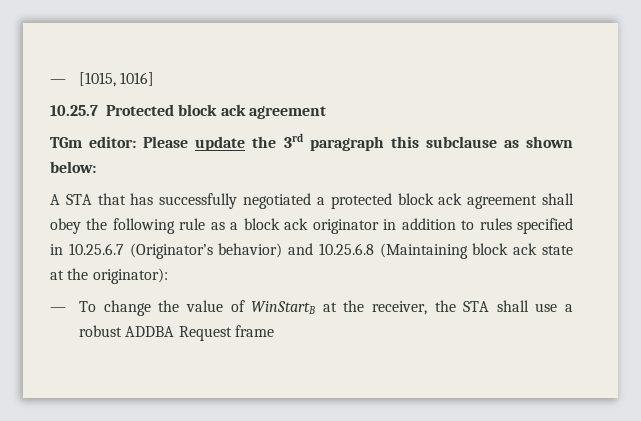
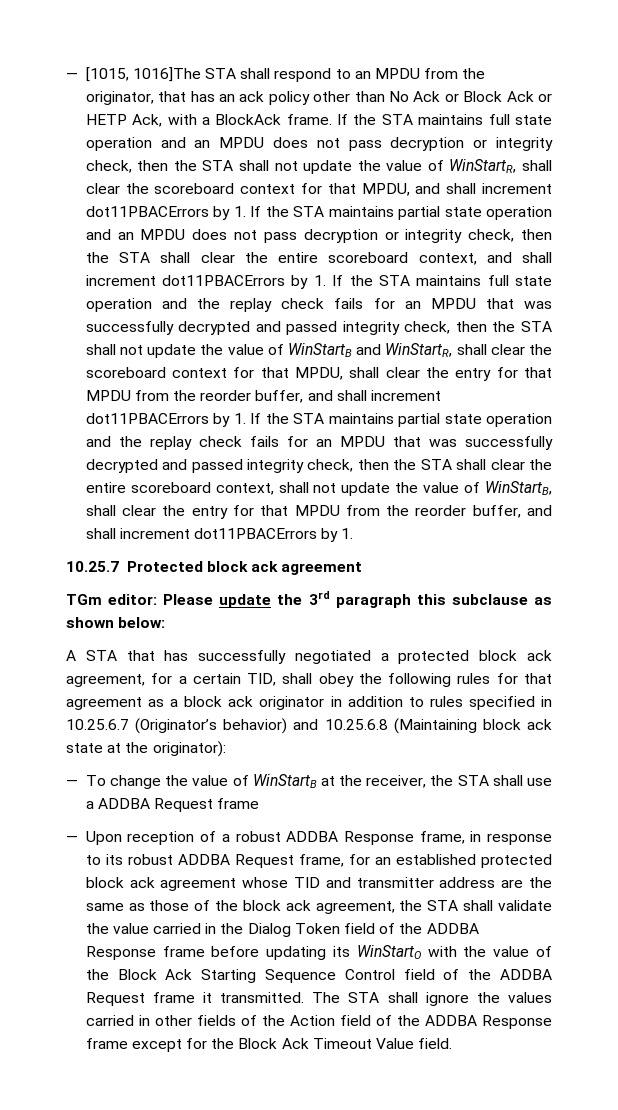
- — [1015, 1016]
+ — [1015, 1016]The STA shall respond to an MPDU from the originator, that has an ack policy other than No Ack or Block Ack or HETP Ack, with a BlockAck frame. If the STA maintains full state operation and an MPDU does not pass decryption or integrity check, then the STA shall not update the value of WinStartR, shall clear the scoreboard context for that MPDU, and shall increment dot11PBACErrors by 1. If the STA maintains partial state operation and an MPDU does not pass decryption or integrity check, then the STA shall clear the entire scoreboard context, and shall increment dot11PBACErrors by 1. If the STA maintains full state operation and the replay check fails for an MPDU that was successfully decrypted and passed integrity check, then the STA shall not update the value of WinStartB and WinStartR, shall clear the scoreboard context for that MPDU, shall clear the entry for that MPDU from the reorder buffer, and shall increment dot11PBACErrors by 1. If the STA maintains partial state operation and the replay check fails for an MPDU that was successfully decrypted and passed integrity check, then the STA shall clear the entire scoreboard context, shall not update the value of WinStartB, shall clear the entry for that MPDU from the reorder buffer, and shall increment dot11PBACErrors by 1.
- A STA that has successfully negotiated a protected block ack agreement shall obey the following rule as a block ack originator in addition to rules specified in 10.25.6.7 (Originator’s behavior) and 10.25.6.8 (Maintaining block ack state at the originator):
+ A STA that has successfully negotiated a protected block ack agreement, for a certain TID, shall obey the following rules for that agreement as a block ack originator in addition to rules specified in 10.25.6.7 (Originator’s behavior) and 10.25.6.8 (Maintaining block ack state at the originator):
- — To change the value of WinStartB at the receiver, the STA shall use a robust ADDBA Request frame
+ — To change the value of WinStartB at the receiver, the STA shall use a ADDBA Request frame
+ — Upon reception of a robust ADDBA Response frame, in response to its robust ADDBA Request frame, for an established protected block ack agreement whose TID and transmitter address are the same as those of the block ack agreement, the STA shall validate the value carried in the Dialog Token field of the ADDBA Response frame before updating its WinStartO with the value of the Block Ack Starting Sequence Control field of the ADDBA Request frame it transmitted. The STA shall ignore the values carried in other fields of the Action field of the ADDBA Response frame except for the Block Ack Timeout Value field.

